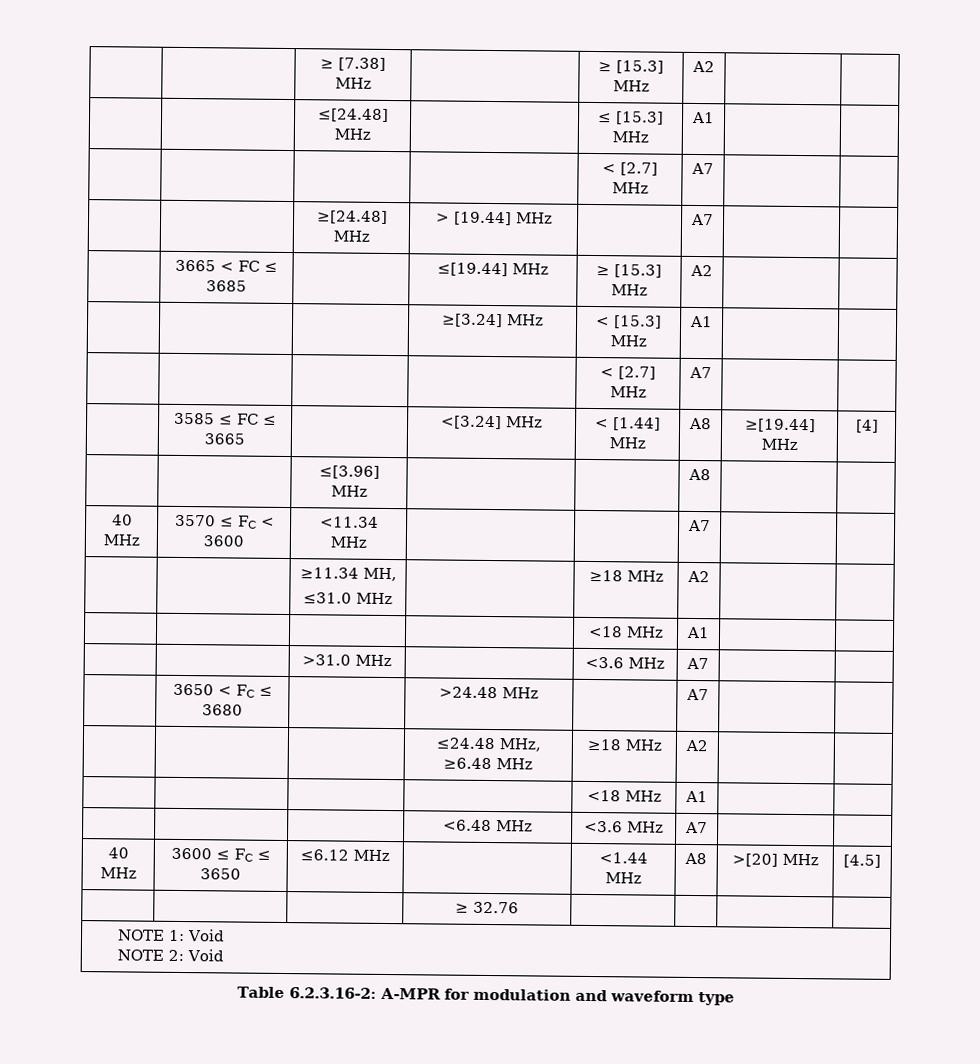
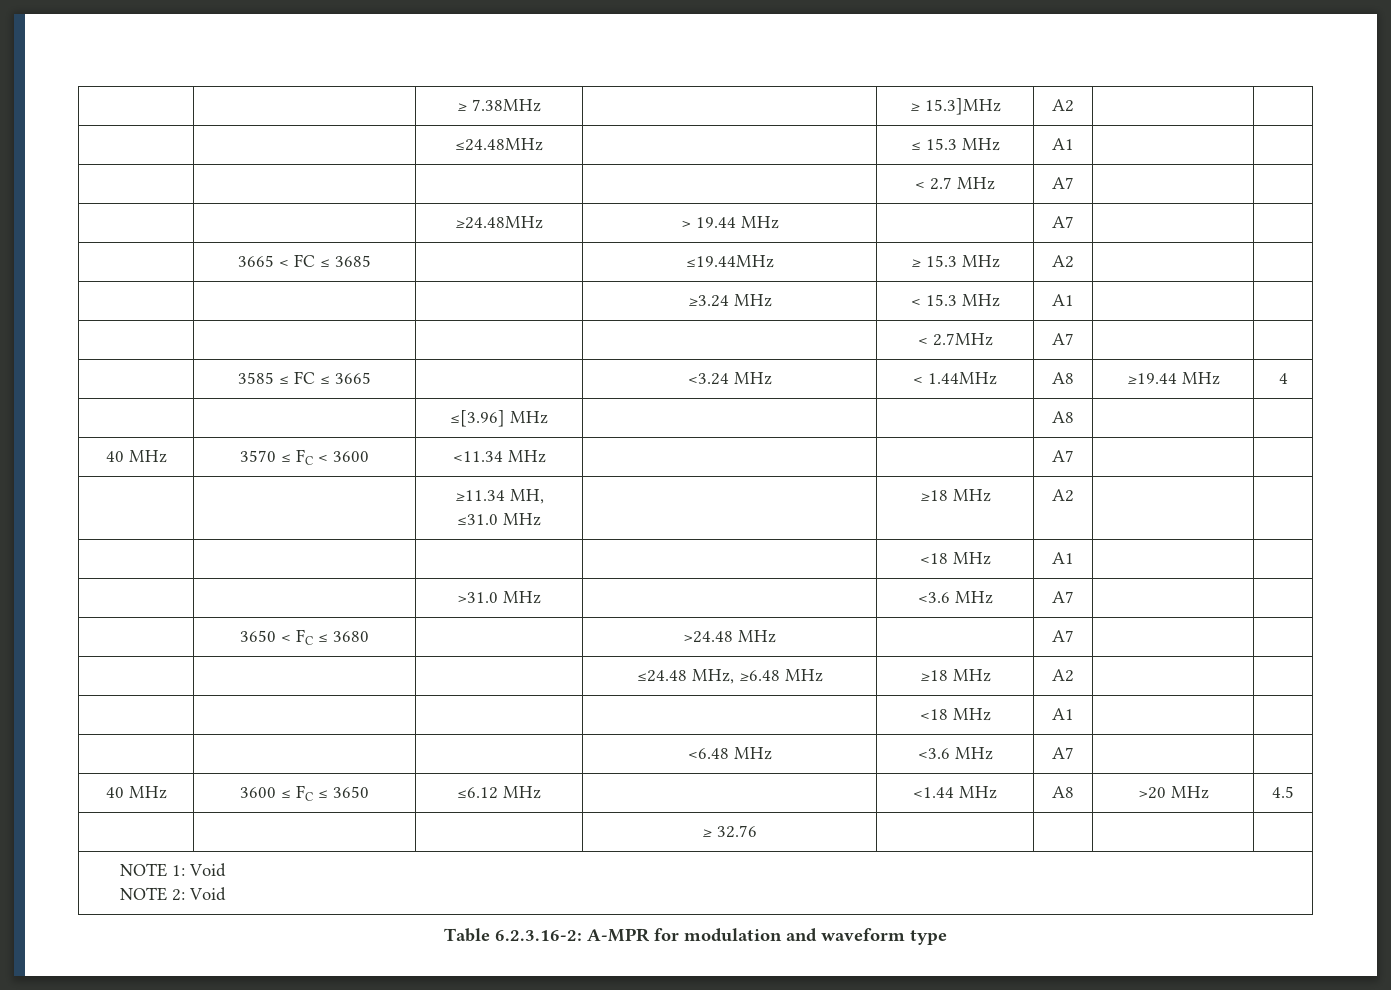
- | | ≥ [7.38] MHz | | ≥ [15.3] MHz | A2 | |
- | | ≤[24.48] MHz | | ≤ [15.3] MHz | A1 | |
- | | | | < [2.7] MHz | A7 | |
+ | | ≥ 7.38MHz | | ≥ 15.3]MHz | A2 | |
+ | | ≤24.48MHz | | ≤ 15.3 MHz | A1 | |
+ | | | | < 2.7 MHz | A7 | |
- | | ≥[24.48] MHz | > [19.44] MHz | | A7 | |
+ | | ≥24.48MHz | > 19.44 MHz | | A7 | |
- | 3665 < FC ≤ 3685 | | ≤[19.44] MHz | ≥ [15.3] MHz | A2 | |
- | | | ≥[3.24] MHz | < [15.3] MHz | A1 | |
- | | | | < [2.7] MHz | A7 | |
+ | 3665 < FC ≤ 3685 | | ≤19.44MHz | ≥ 15.3 MHz | A2 | |
+ | | | ≥3.24 MHz | < 15.3 MHz | A1 | |
+ | | | | < 2.7MHz | A7 | |
- | 3585 ≤ FC ≤ 3665 | | <[3.24] MHz | < [1.44] MHz | A8 | ≥[19.44] MHz | [4]
+ | 3585 ≤ FC ≤ 3665 | | <3.24 MHz | < 1.44MHz | A8 | ≥19.44 MHz | 4
- 40 MHz | 3600 ≤ FC ≤ 3650 | ≤6.12 MHz | | <1.44 MHz | A8 | >[20] MHz | [4.5]
+ 40 MHz | 3600 ≤ FC ≤ 3650 | ≤6.12 MHz | | <1.44 MHz | A8 | >20 MHz | 4.5

